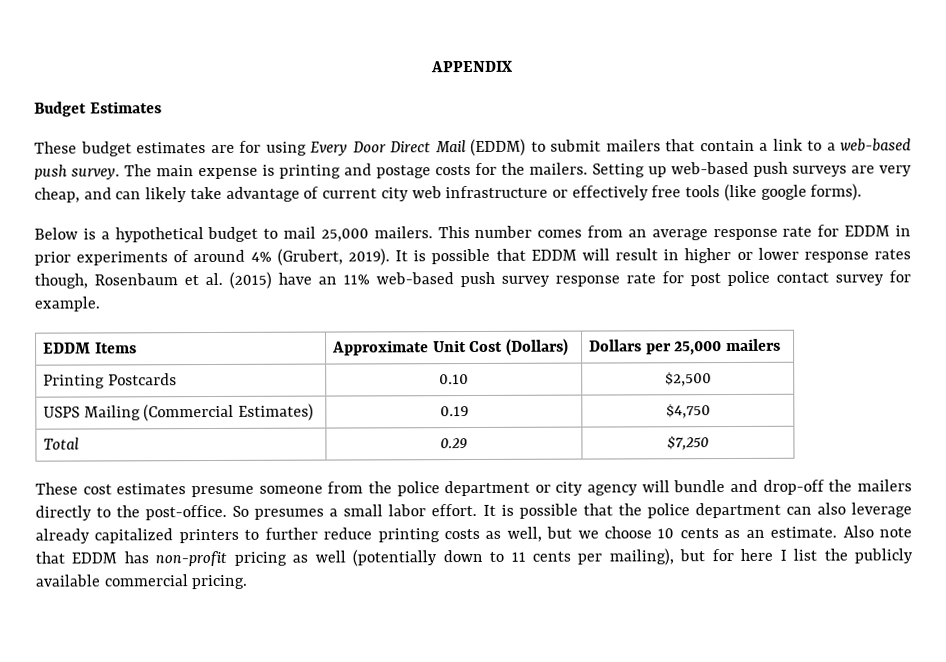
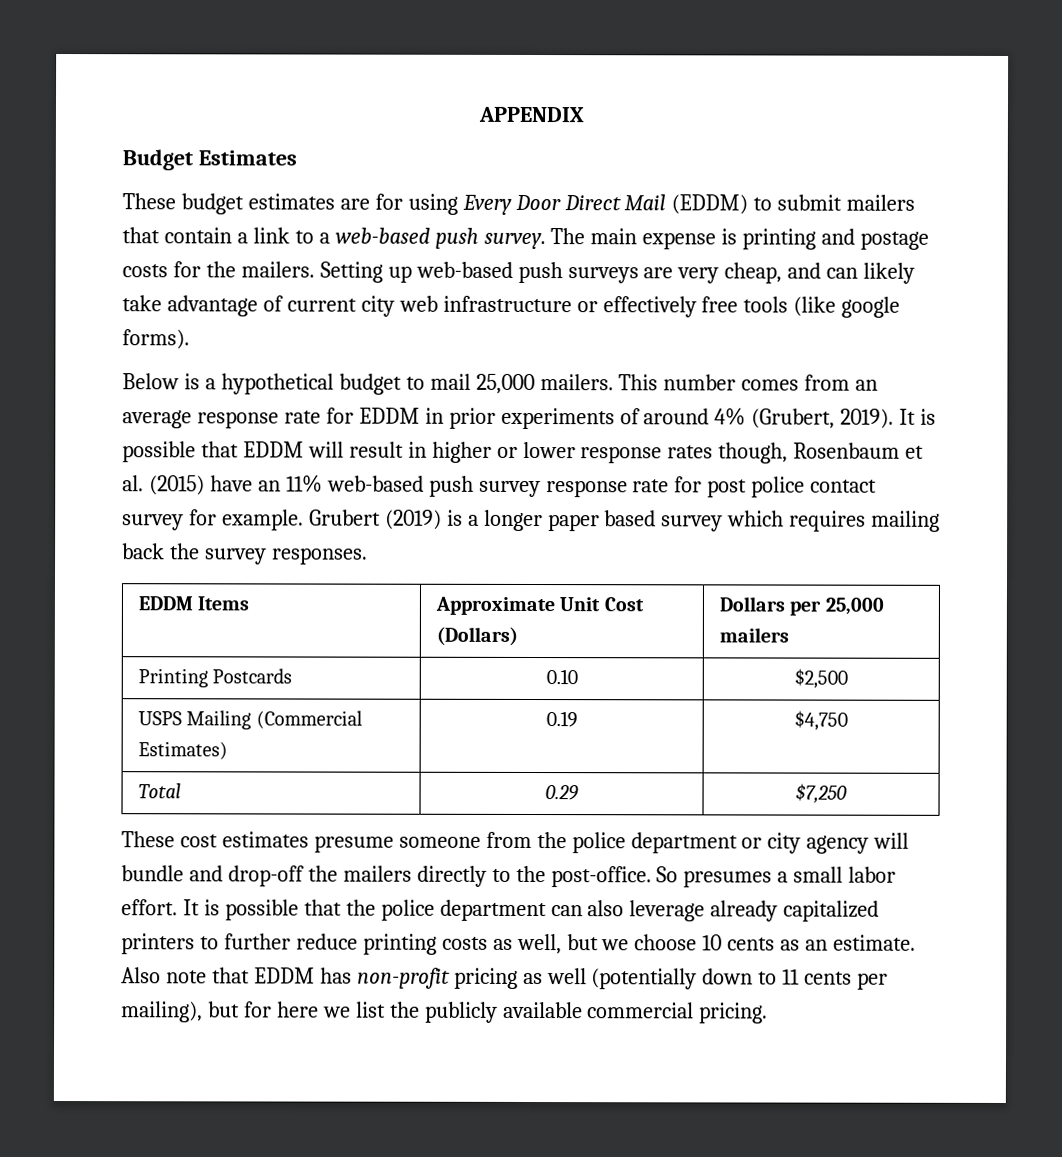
+ Grubert (2019) is a longer paper based survey which requires mailing back the survey responses.
- Also note that EDDM has non-profit pricing as well (potentially down to 11 cents per mailing), but for here I list the publicly available commercial pricing.
+ Also note that EDDM has non-profit pricing as well (potentially down to 11 cents per mailing), but for here we list the publicly available commercial pricing.

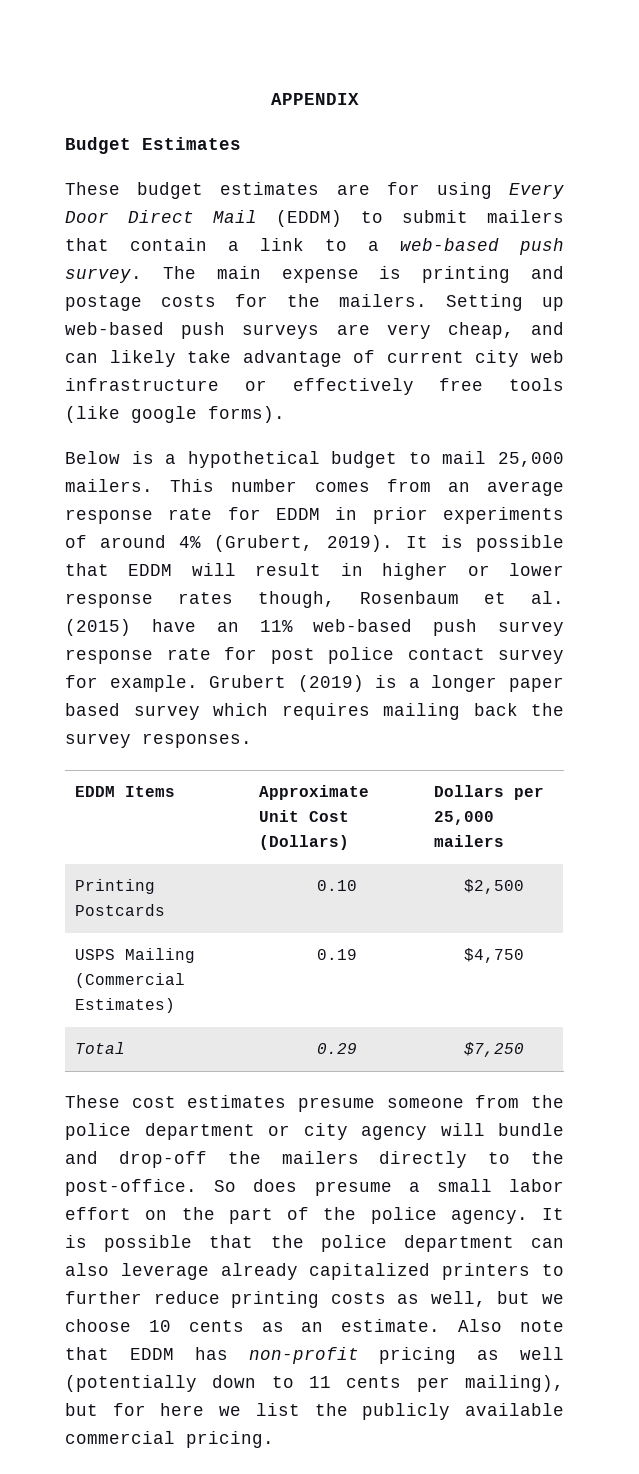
- So presumes a small labor effort.
+ So does presume a small labor effort on the part of the police agency.

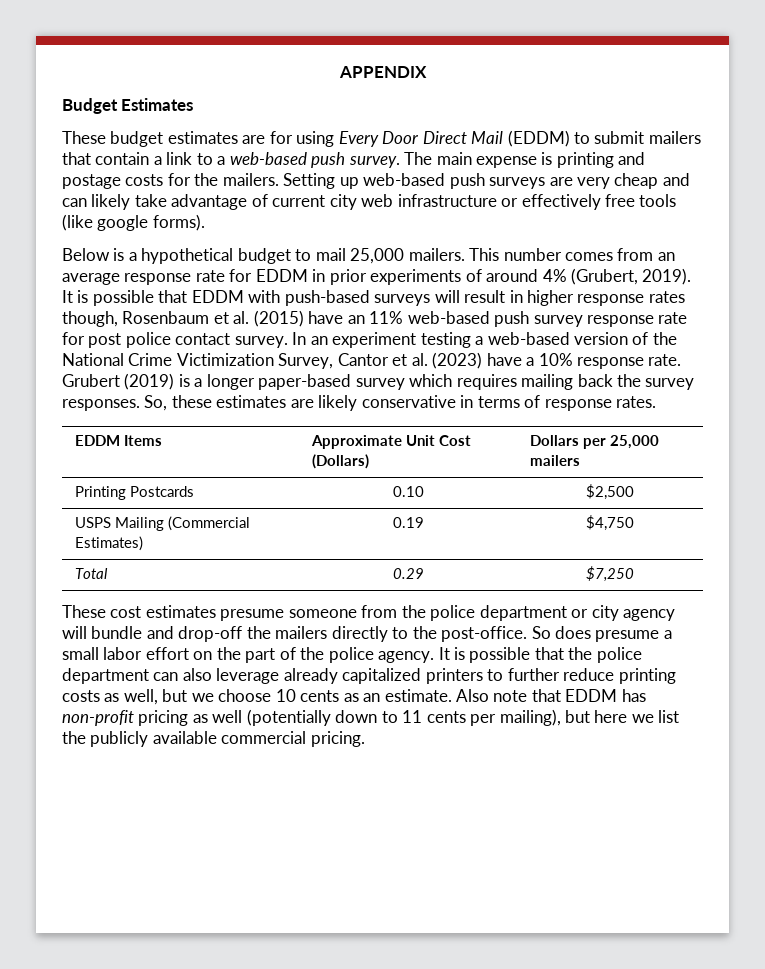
- Setting up web-based push surveys are very cheap, and can likely take advantage of current city web infrastructure or effectively free tools (like google forms).
+ Setting up web-based push surveys are very cheap and can likely take advantage of current city web infrastructure or effectively free tools (like google forms).
- It is possible that EDDM will result in higher or lower response rates though, Rosenbaum et al. (2015) have an 11% web-based push survey response rate for post police contact survey for example.
+ It is possible that EDDM with push-based surveys will result in higher response rates though, Rosenbaum et al. (2015) have an 11% web-based push survey response rate for post police contact survey. In an experiment testing a web-based version of the National Crime Victimization Survey, Cantor et al. (2023) have a 10% response rate.
- Grubert (2019) is a longer paper based survey which requires mailing back the survey responses.
+ Grubert (2019) is a longer paper-based survey which requires mailing back the survey responses. So, these estimates are likely conservative in terms of response rates.
- Also note that EDDM has non-profit pricing as well (potentially down to 11 cents per mailing), but for here we list the publicly available commercial pricing.
+ Also note that EDDM has non-profit pricing as well (potentially down to 11 cents per mailing), but here we list the publicly available commercial pricing.

